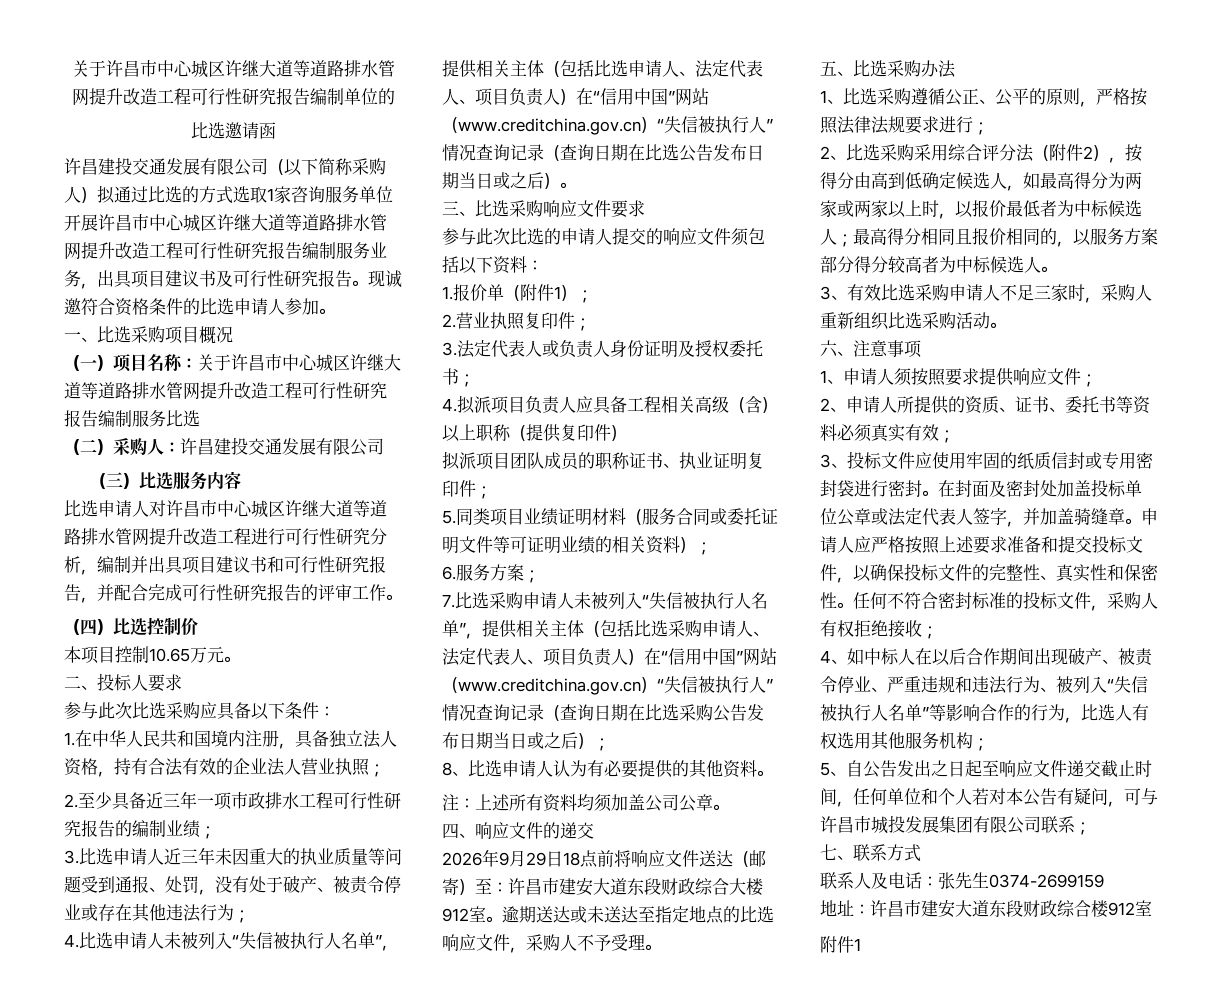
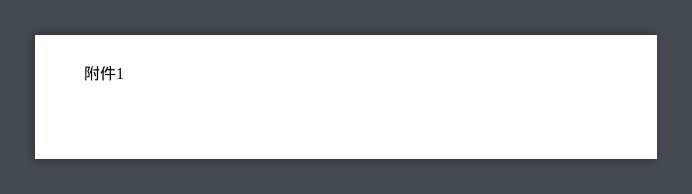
- 关于许昌市中心城区许继大道等道路排水管网提升改造工程可行性研究报告编制单位的
- 比选邀请函
- 许昌建投交通发展有限公司（以下简称采购人）拟通过比选的方式选取1家咨询服务单位开展许昌市中心城区许继大道等道路排水管网提升改造工程可行性研究报告编制服务业务，出具项目建议书及可行性研究报告。现诚邀符合资格条件的比选申请人参加。
- 一、比选采购项目概况
- （一）项目名称：关于许昌市中心城区许继大道等道路排水管网提升改造工程可行性研究报告编制服务比选
- （二）采购人：许昌建投交通发展有限公司
- （三）比选服务内容
- 比选申请人对许昌市中心城区许继大道等道路排水管网提升改造工程进行可行性研究分析，编制并出具项目建议书和可行性研究报告，并配合完成可行性研究报告的评审工作。
- （四）比选控制价
- 本项目控制10.65万元。
- 二、投标人要求
- 参与此次比选采购应具备以下条件：
- 1.在中华人民共和国境内注册，具备独立法人资格，持有合法有效的企业法人营业执照；
- 2.至少具备近三年一项市政排水工程可行性研究报告的编制业绩；
- 3.比选申请人近三年未因重大的执业质量等问题受到通报、处罚，没有处于破产、被责令停业或存在其他违法行为；
- 4.比选申请人未被列入“失信被执行人名单”，提供相关主体（包括比选申请人、法定代表人、项目负责人）在“信用中国”网站（www.creditchina.gov.cn）“失信被执行人”情况查询记录（查询日期在比选公告发布日期当日或之后）。
- 三、比选采购响应文件要求
- 参与此次比选的申请人提交的响应文件须包括以下资料：
- 1.报价单（附件1）；
- 2.营业执照复印件；
- 3.法定代表人或负责人身份证明及授权委托书；
- 4.拟派项目负责人应具备工程相关高级（含）以上职称（提供复印件）
- 拟派项目团队成员的职称证书、执业证明复印件；
- 5.同类项目业绩证明材料（服务合同或委托证明文件等可证明业绩的相关资料）；
- 6.服务方案；
- 7.比选采购申请人未被列入“失信被执行人名单”，提供相关主体（包括比选采购申请人、法定代表人、项目负责人）在“信用中国”网站（www.creditchina.gov.cn）“失信被执行人”情况查询记录（查询日期在比选采购公告发布日期当日或之后）；
- 8、比选申请人认为有必要提供的其他资料。
- 注：上述所有资料均须加盖公司公章。
- 四、响应文件的递交
- 2026年9月29日18点前将响应文件送达（邮寄）至：许昌市建安大道东段财政综合大楼912室。逾期送达或未送达至指定地点的比选响应文件，采购人不予受理。
- 五、比选采购办法
- 1、比选采购遵循公正、公平的原则，严格按照法律法规要求进行；
- 2、比选采购采用综合评分法（附件2），按得分由高到低确定候选人，如最高得分为两家或两家以上时，以报价最低者为中标候选人；最高得分相同且报价相同的，以服务方案部分得分较高者为中标候选人。
- 3、有效比选采购申请人不足三家时，采购人重新组织比选采购活动。
- 六、注意事项
- 1、申请人须按照要求提供响应文件；
- 2、申请人所提供的资质、证书、委托书等资料必须真实有效；
- 3、投标文件应使用牢固的纸质信封或专用密封袋进行密封。在封面及密封处加盖投标单位公章或法定代表人签字，并加盖骑缝章。申请人应严格按照上述要求准备和提交投标文件，以确保投标文件的完整性、真实性和保密性。任何不符合密封标准的投标文件，采购人有权拒绝接收；
- 4、如中标人在以后合作期间出现破产、被责令停业、严重违规和违法行为、被列入“失信被执行人名单”等影响合作的行为，比选人有权选用其他服务机构；
- 5、自公告发出之日起至响应文件递交截止时间，任何单位和个人若对本公告有疑问，可与许昌市城投发展集团有限公司联系；
- 七、联系方式
- 联系人及电话：张先生0374-2699159
- 地址：许昌市建安大道东段财政综合楼912室

